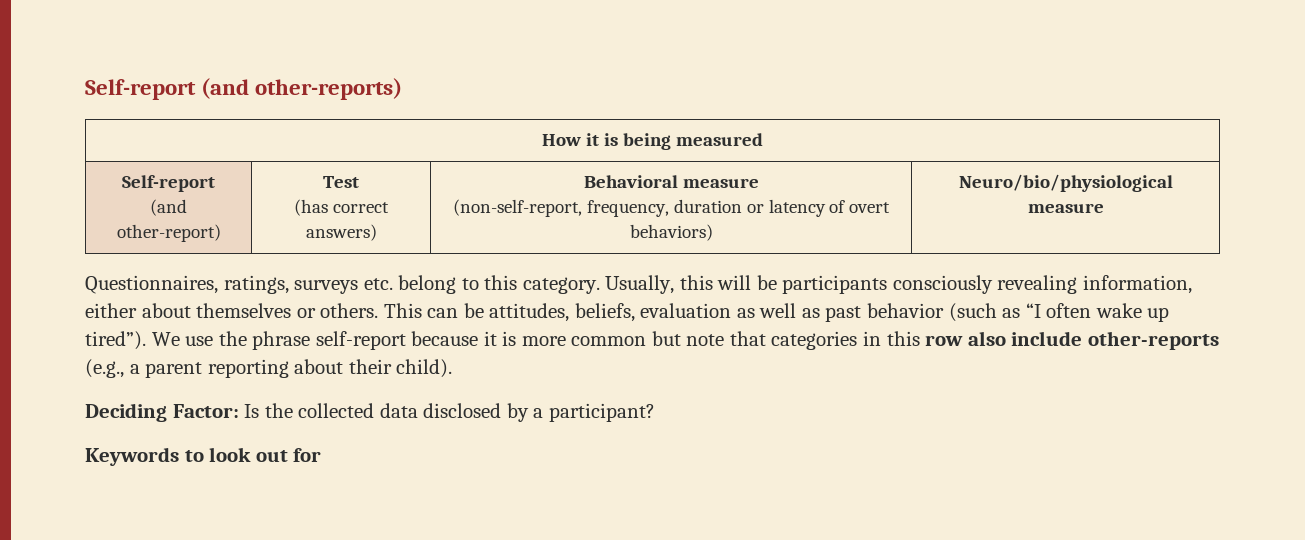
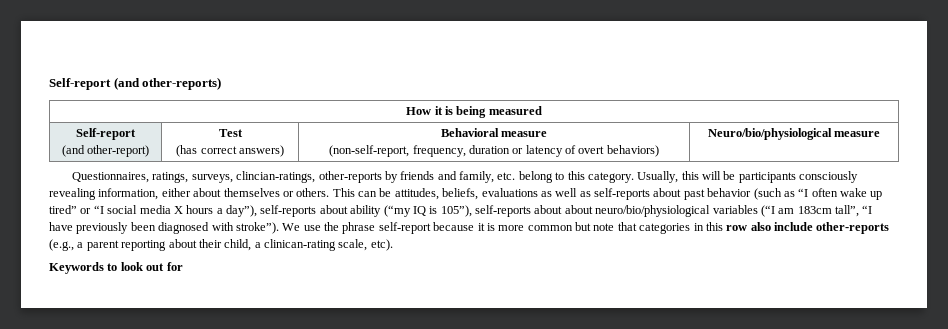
- Questionnaires, ratings, surveys etc. belong to this category.
+ Questionnaires, ratings, surveys, clincian-ratings, other-reports by friends and family, etc. belong to this category.
- This can be attitudes, beliefs, evaluation as well as past behavior (such as “I often wake up tired”).
+ This can be attitudes, beliefs, evaluations as well as self-reports about past behavior (such as “I often wake up tired” or “I social media X hours a day”), self-reports about ability (“my IQ is 105”), self-reports about about neuro/bio/physiological variables (“I am 183cm tall”, “I have previously been diagnosed with stroke”).
- We use the phrase self-report because it is more common but note that categories in this row also include other-reports (e.g., a parent reporting about their child).
- Deciding Factor: Is the collected data disclosed by a participant?
+ We use the phrase self-report because it is more common but note that categories in this row also include other-reports (e.g., a parent reporting about their child, a clinican-rating scale, etc).

